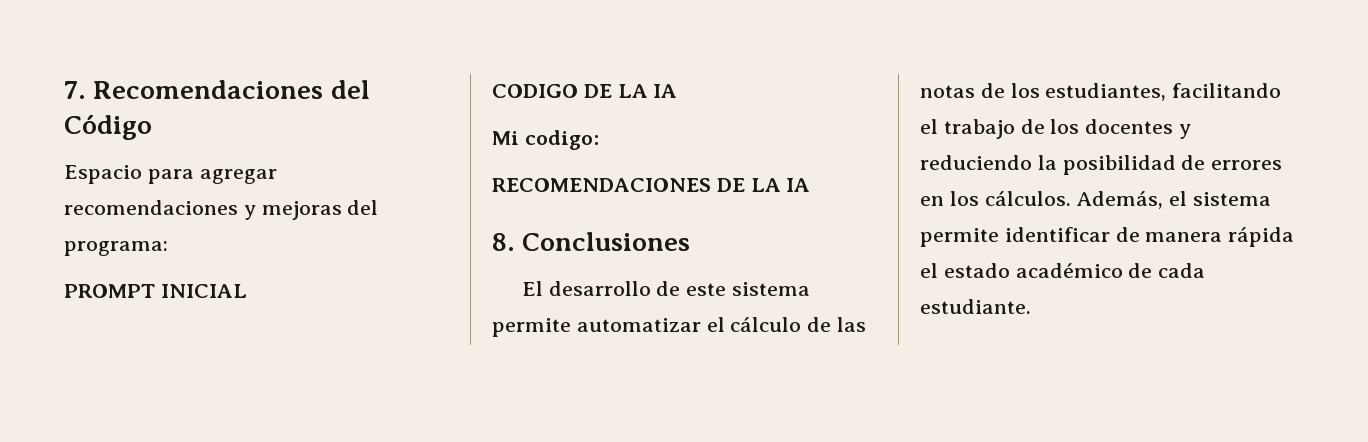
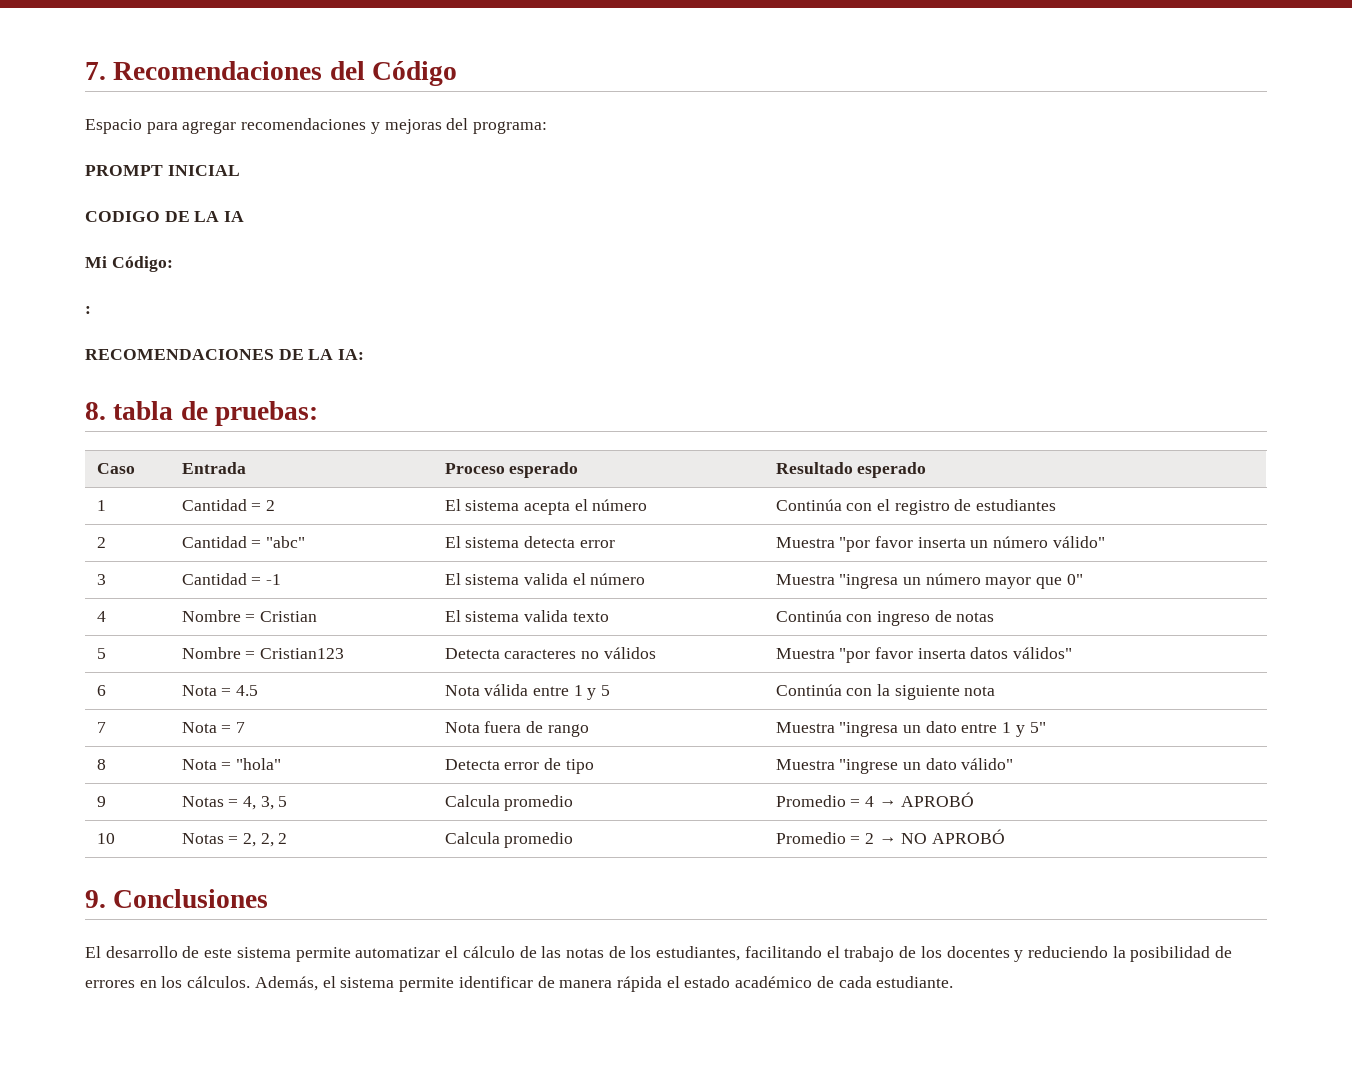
- Mi codigo:
+ Mi Código:
+ :
- RECOMENDACIONES DE LA IA
+ RECOMENDACIONES DE LA IA:
- 8. Conclusiones
+ 8. tabla de pruebas:
+ Caso | Entrada | Proceso esperado | Resultado esperado
+ 1 | Cantidad = 2 | El sistema acepta el número | Continúa con el registro de estudiantes
+ 2 | Cantidad = "abc" | El sistema detecta error | Muestra "por favor inserta un número válido"
+ 3 | Cantidad = -1 | El sistema valida el número | Muestra "ingresa un número mayor que 0"
+ 4 | Nombre = Cristian | El sistema valida texto | Continúa con ingreso de notas
+ 5 | Nombre = Cristian123 | Detecta caracteres no válidos | Muestra "por favor inserta datos válidos"
+ 6 | Nota = 4.5 | Nota válida entre 1 y 5 | Continúa con la siguiente nota
+ 7 | Nota = 7 | Nota fuera de rango | Muestra "ingresa un dato entre 1 y 5"
+ 8 | Nota = "hola" | Detecta error de tipo | Muestra "ingrese un dato válido"
+ 9 | Notas = 4, 3, 5 | Calcula promedio | Promedio = 4 → APROBÓ
+ 10 | Notas = 2, 2, 2 | Calcula promedio | Promedio = 2 → NO APROBÓ
+ 9. Conclusiones

